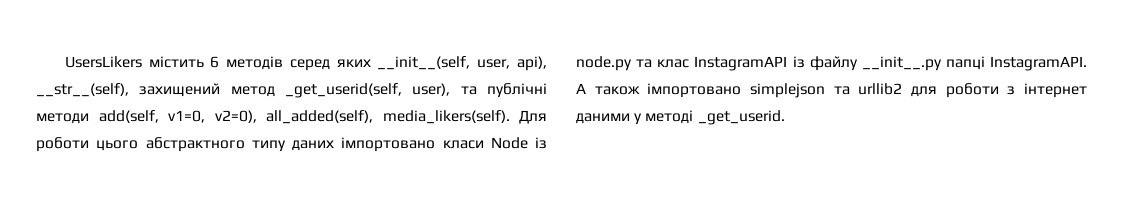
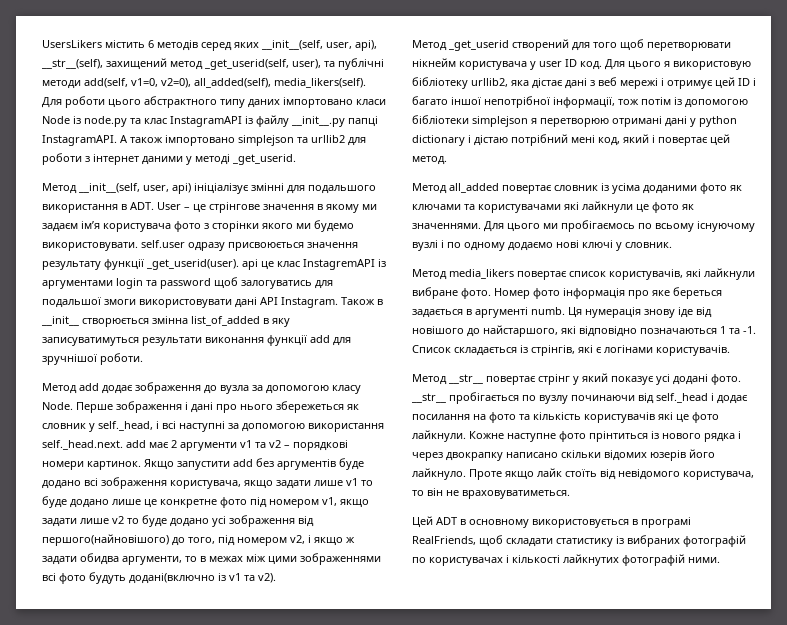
+ Метод __init__(self, user, api) ініціалізує змінні для подальшого використання в ADT. User – це стрінгове значення в якому ми задаєм ім’я користувача фото з сторінки якого ми будемо використовувати. self.user одразу присвоюється значення результату функції _get_userid(user). api це клас InstagremAPI із аргументами login та password щоб залогуватись для подальшої змоги використовувати дані API Instagram. Також в __init__ створюється змінна list_of_added в яку записуватимуться результати виконання функції add для зручнішої роботи.
+ Метод add додає зображення до вузла за допомогою класу Node. Перше зображення і дані про нього збережеться як словник у self._head, і всі наступні за допомогою використання self._head.next. add має 2 аргументи v1 та v2 – порядкові номери картинок. Якщо запустити add без аргументів буде додано всі зображення користувача, якщо задати лише v1 то буде додано лише це конкретне фото під номером v1, якщо задати лише v2 то буде додано усі зображення від першого(найновішого) до того, під номером v2, і якщо ж задати обидва аргументи, то в межах між цими зображеннями всі фото будуть додані(включно із v1 та v2).
+ Метод _get_userid створений для того щоб перетворювати нікнейм користувача у user ID код. Для цього я використовую бібліотеку urllib2, яка дістає дані з веб мережі і отримує цей ID і багато іншої непотрібної інформації, тож потім із допомогою бібліотеки simplejson я перетворюю отримані дані у python dictionary і дістаю потрібний мені код, який і повертає цей метод.
+ Метод all_added повертає словник із усіма доданими фото як ключами та користувачами які лайкнули це фото як значеннями. Для цього ми пробігаємось по всьому існуючому вузлі і по одному додаємо нові ключі у словник.
+ Метод media_likers повертає список користувачів, які лайкнули вибране фото. Номер фото інформація про яке береться задається в аргументі numb. Ця нумерація знову іде від новішого до найстаршого, які відповідно позначаються 1 та -1. Список складається із стрінгів, які є логінами користувачів.
+ Метод __str__ повертає стрінг у який показує усі додані фото. __str__ пробігається по вузлу починаючи від self._head і додає посилання на фото та кількість користувачів які це фото лайкнули. Кожне наступне фото прінтиться із нового рядка і через двокрапку написано скільки відомих юзерів його лайкнуло. Проте якщо лайк стоїть від невідомого користувача, то він не враховуватиметься.
+ Цей ADT в основному використовується в програмі RealFriends, щоб складати статистику із вибраних фотографій по користувачах і кількості лайкнутих фотографій ними.

